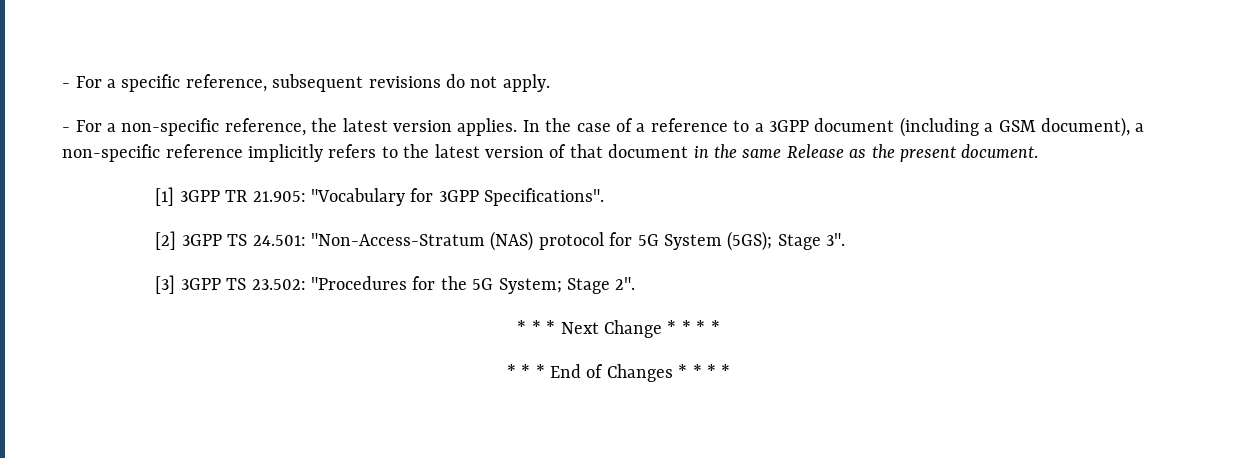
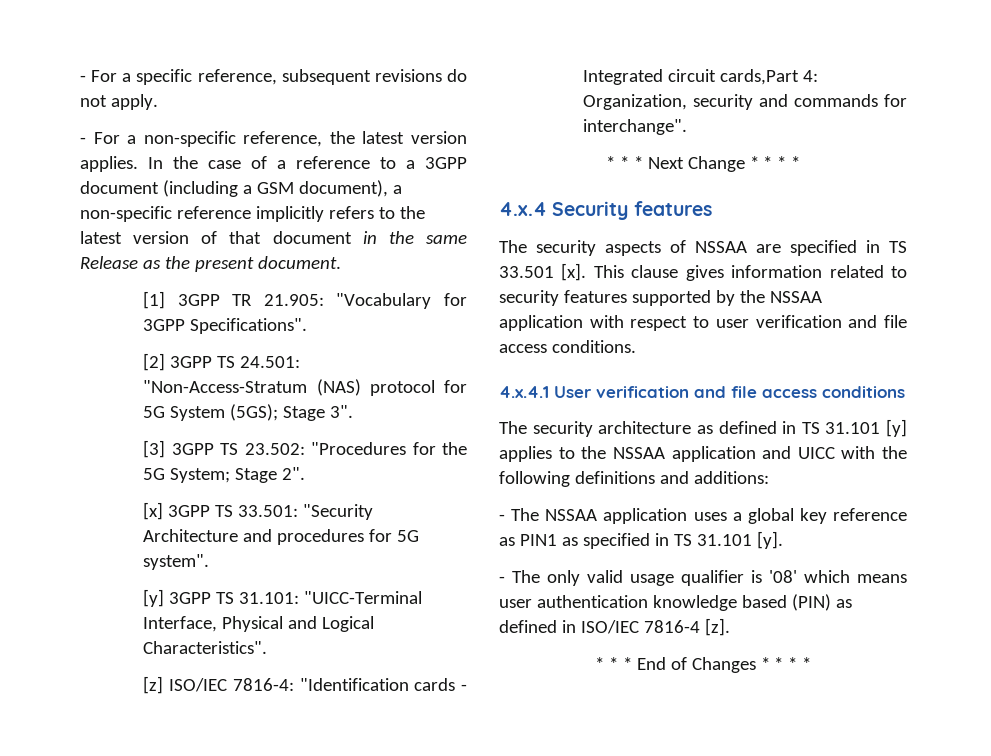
+ [x] 3GPP TS 33.501: "Security Architecture and procedures for 5G system".
+ [y] 3GPP TS 31.101: "UICC-Terminal Interface, Physical and Logical Characteristics".
+ [z] ISO/IEC 7816-4: "Identification cards - Integrated circuit cards,Part 4: Organization, security and commands for interchange".
+ 4.x.4 Security features
+ The security aspects of NSSAA are specified in TS 33.501 [x]. This clause gives information related to security features supported by the NSSAA application with respect to user verification and file access conditions.
+ 4.x.4.1 User verification and file access conditions
+ The security architecture as defined in TS 31.101 [y] applies to the NSSAA application and UICC with the following definitions and additions:
+ - The NSSAA application uses a global key reference as PIN1 as specified in TS 31.101 [y].
+ - The only valid usage qualifier is '08' which means user authentication knowledge based (PIN) as defined in ISO/IEC 7816-4 [z].

